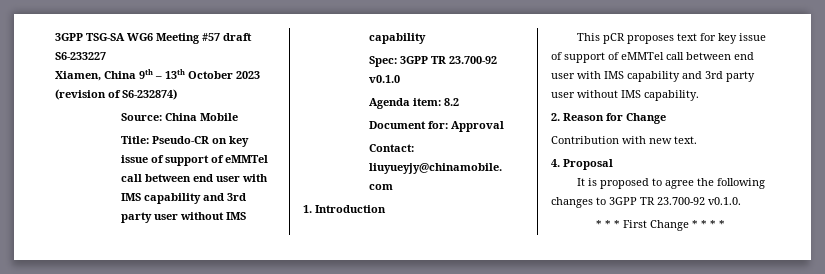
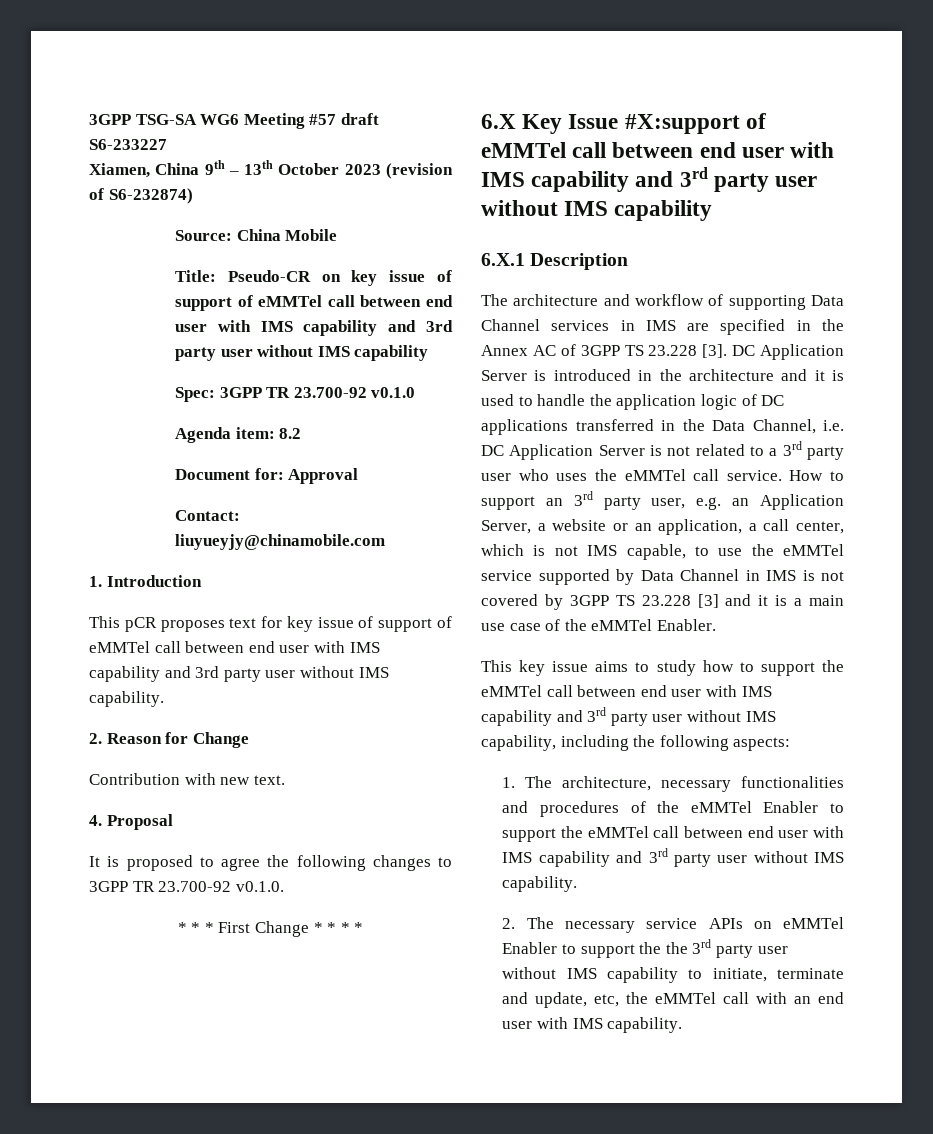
+ 6.X Key Issue #X:support of eMMTel call between end user with IMS capability and 3rd party user without IMS capability
+ 6.X.1 Description
+ The architecture and workflow of supporting Data Channel services in IMS are specified in the Annex AC of 3GPP TS 23.228 [3]. DC Application Server is introduced in the architecture and it is used to handle the application logic of DC applications transferred in the Data Channel, i.e. DC Application Server is not related to a 3rd party user who uses the eMMTel call service. How to support an 3rd party user, e.g. an Application Server, a website or an application, a call center, which is not IMS capable, to use the eMMTel service supported by Data Channel in IMS is not covered by 3GPP TS 23.228 [3] and it is a main use case of the eMMTel Enabler.
+ This key issue aims to study how to support the eMMTel call between end user with IMS capability and 3rd party user without IMS capability, including the following aspects:
+ 1. The architecture, necessary functionalities and procedures of the eMMTel Enabler to support the eMMTel call between end user with IMS capability and 3rd party user without IMS capability.
+ 2. The necessary service APIs on eMMTel Enabler to support the the 3rd party user without IMS capability to initiate, terminate and update, etc, the eMMTel call with an end user with IMS capability.

